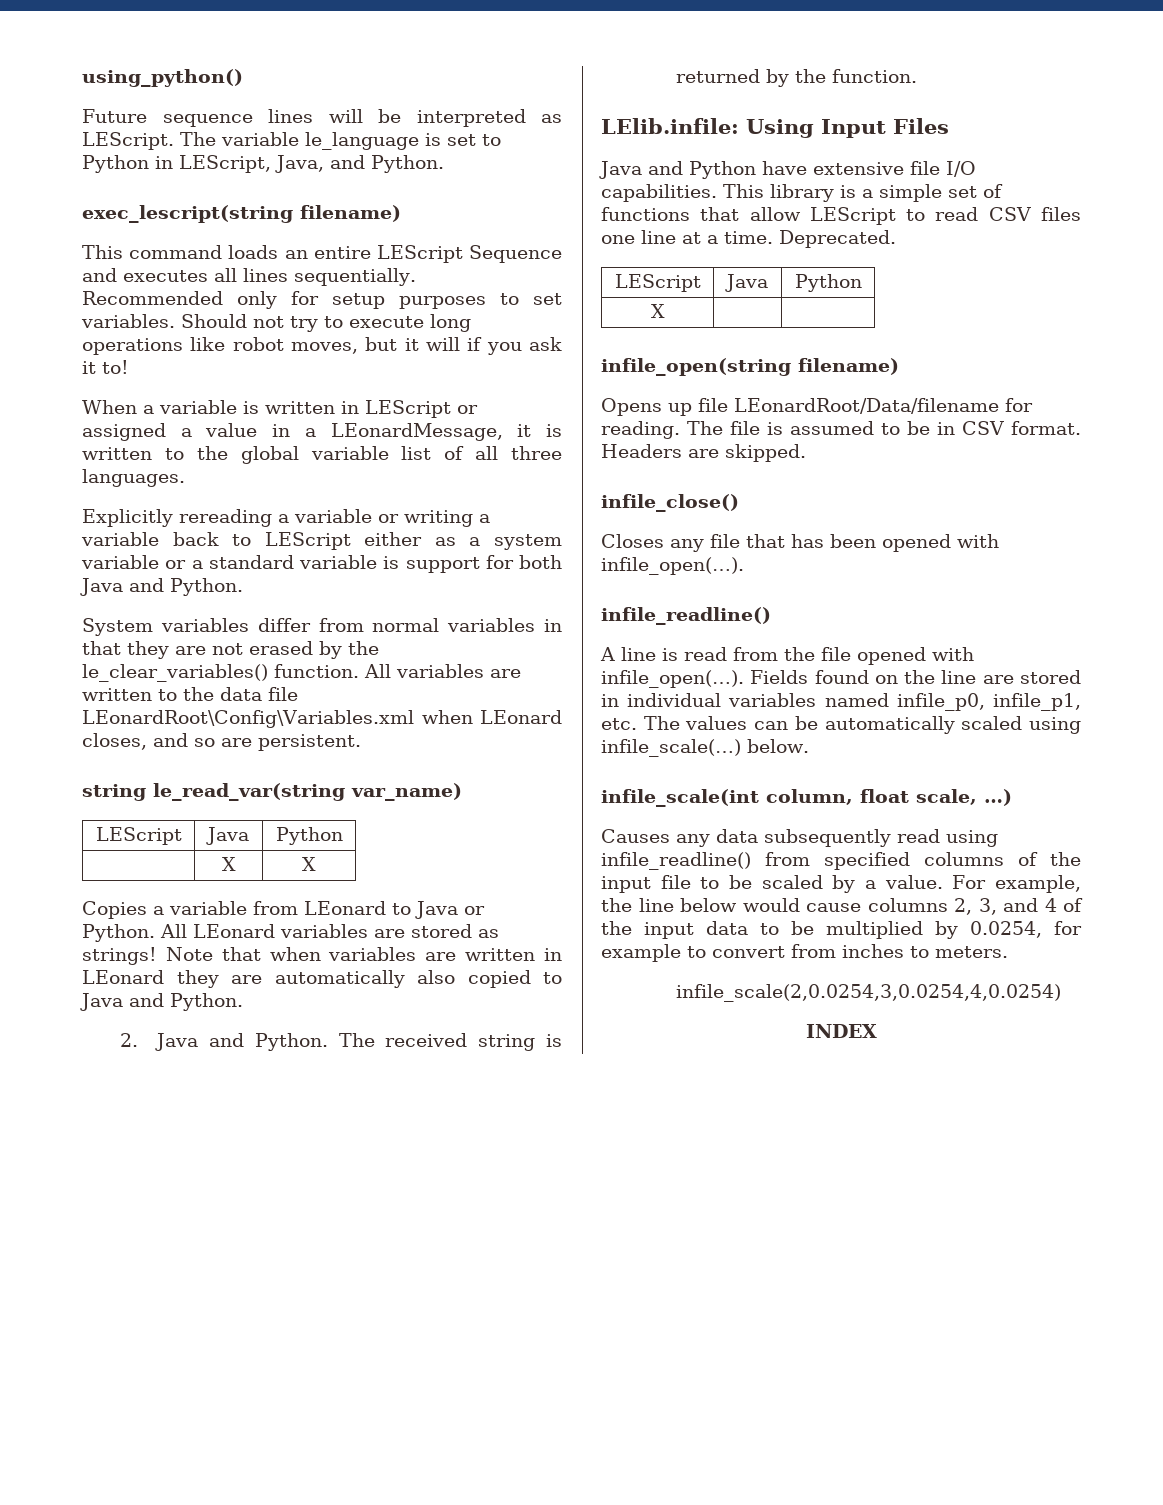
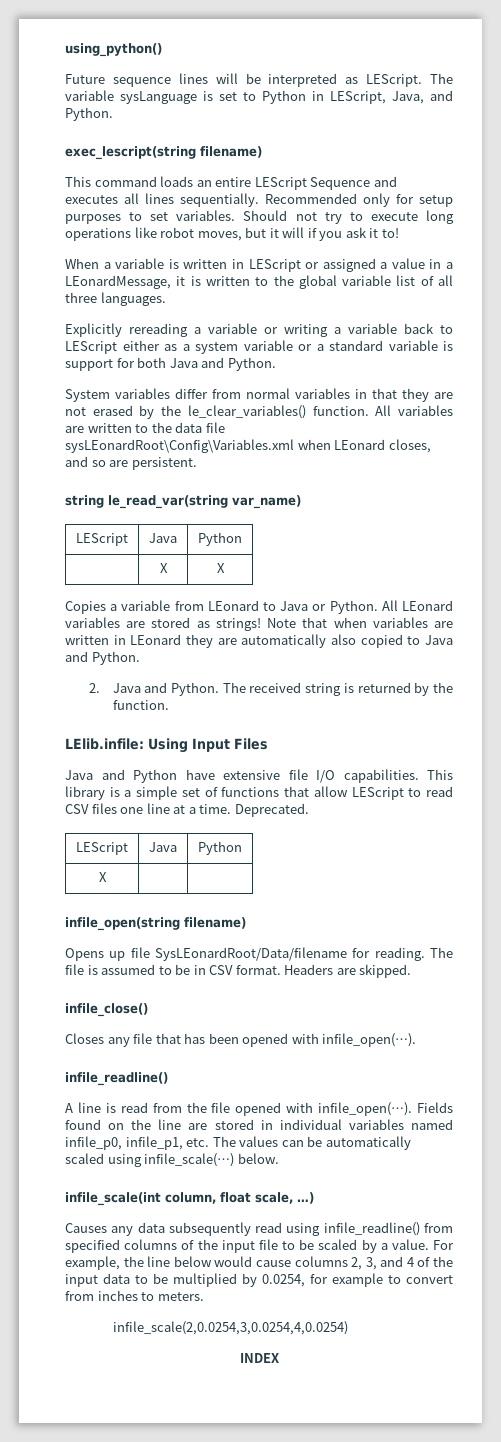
- The variable le_language is set to Python in LEScript, Java, and Python.
+ The variable sysLanguage is set to Python in LEScript, Java, and Python.
- All variables are written to the data file LEonardRoot\Config\Variables.xml when LEonard closes, and so are persistent.
+ All variables are written to the data file sysLEonardRoot\Config\Variables.xml when LEonard closes, and so are persistent.
- Opens up file LEonardRoot/Data/filename for reading.
+ Opens up file SysLEonardRoot/Data/filename for reading.

